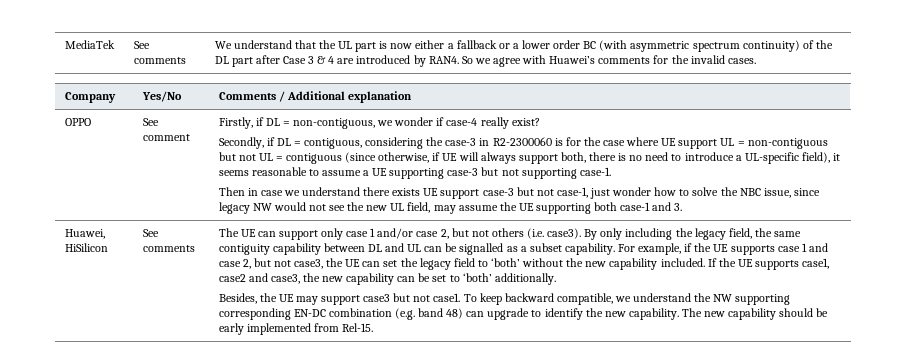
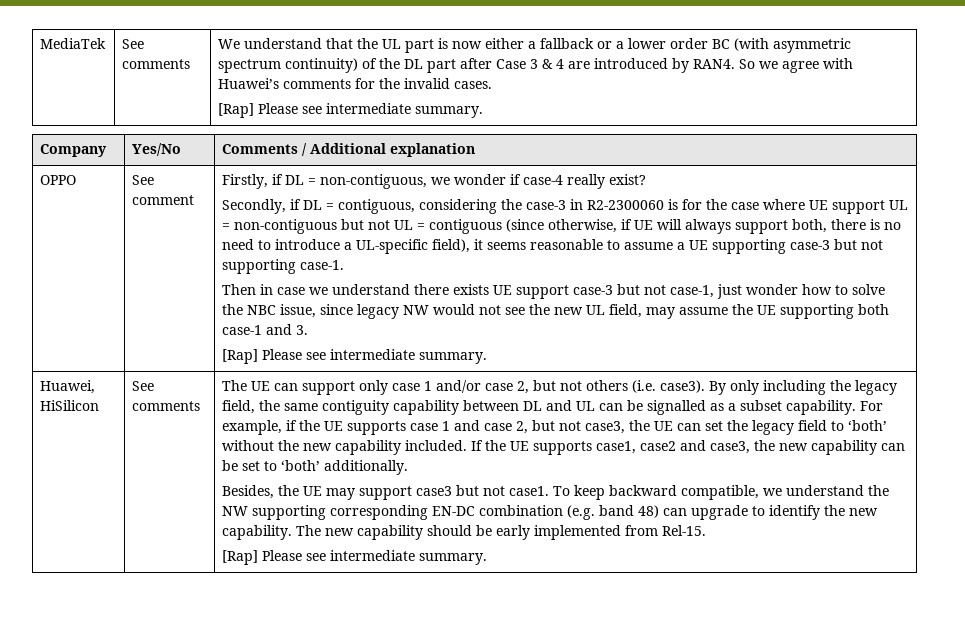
  So we agree with Huawei’s comments for the invalid cases.
+ [Rap] Please see intermediate summary.
  Then in case we understand there exists UE support case-3 but not case-1, just wonder how to solve the NBC issue, since legacy NW would not see the new UL field, may assume the UE supporting both case-1 and 3.
+ [Rap] Please see intermediate summary.
  The new capability should be early implemented from Rel-15.
+ [Rap] Please see intermediate summary.

